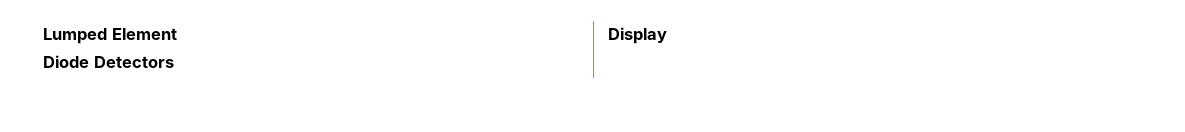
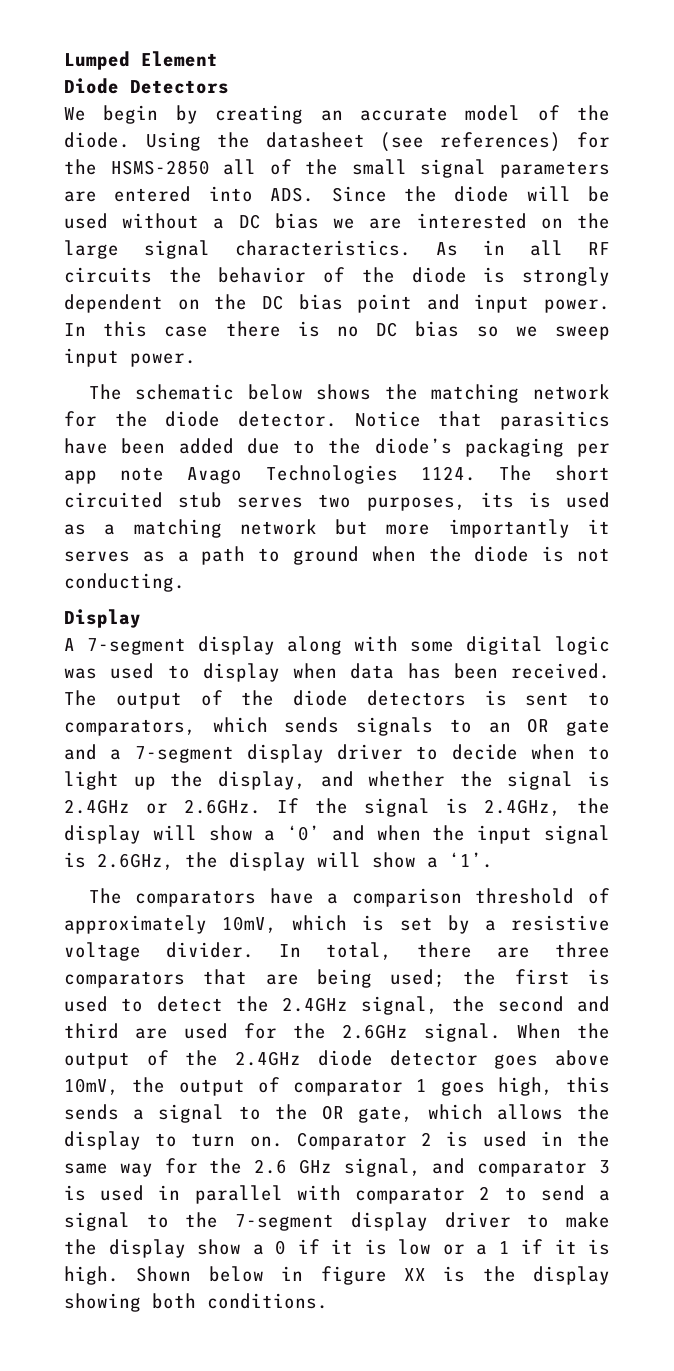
+ We begin by creating an accurate model of the diode. Using the datasheet (see references) for the HSMS-2850 all of the small signal parameters are entered into ADS. Since the diode will be used without a DC bias we are interested on the large signal characteristics. As in all RF circuits the behavior of the diode is strongly dependent on the DC bias point and input power. In this case there is no DC bias so we sweep input power.
+ The schematic below shows the matching network for the diode detector. Notice that parasitics have been added due to the diode’s packaging per app note Avago Technologies 1124. The short circuited stub serves two purposes, its is used as a matching network but more importantly it serves as a path to ground when the diode is not conducting.
  Display
+ A 7-segment display along with some digital logic was used to display when data has been received. The output of the diode detectors is sent to comparators, which sends signals to an OR gate and a 7-segment display driver to decide when to light up the display, and whether the signal is 2.4GHz or 2.6GHz. If the signal is 2.4GHz, the display will show a ‘0’ and when the input signal is 2.6GHz, the display will show a ‘1’.
+ The comparators have a comparison threshold of approximately 10mV, which is set by a resistive voltage divider. In total, there are three comparators that are being used; the first is used to detect the 2.4GHz signal, the second and third are used for the 2.6GHz signal. When the output of the 2.4GHz diode detector goes above 10mV, the output of comparator 1 goes high, this sends a signal to the OR gate, which allows the display to turn on. Comparator 2 is used in the same way for the 2.6 GHz signal, and comparator 3 is used in parallel with comparator 2 to send a signal to the 7-segment display driver to make the display show a 0 if it is low or a 1 if it is high. Shown below in figure XX is the display showing both conditions.

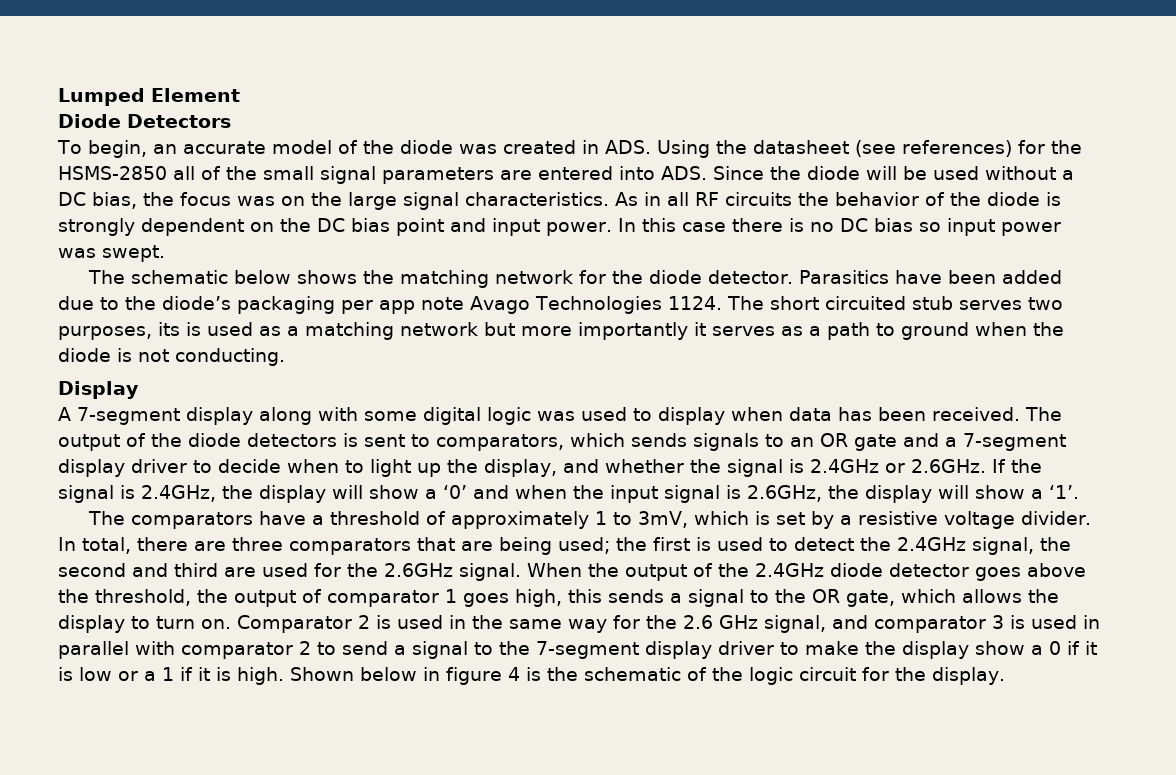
- We begin by creating an accurate model of the diode. Using the datasheet (see references) for the HSMS-2850 all of the small signal parameters are entered into ADS. Since the diode will be used without a DC bias we are interested on the large signal characteristics.
+ To begin, an accurate model of the diode was created in ADS. Using the datasheet (see references) for the HSMS-2850 all of the small signal parameters are entered into ADS. Since the diode will be used without a DC bias, the focus was on the large signal characteristics.
- In this case there is no DC bias so we sweep input power.
+ In this case there is no DC bias so input power was swept.
- Notice that parasitics have been added due to the diode’s packaging per app note Avago Technologies 1124.
+ Parasitics have been added due to the diode’s packaging per app note Avago Technologies 1124.
- The comparators have a comparison threshold of approximately 10mV, which is set by a resistive voltage divider.
+ The comparators have a threshold of approximately 1 to 3mV, which is set by a resistive voltage divider.
- When the output of the 2.4GHz diode detector goes above 10mV, the output of comparator 1 goes high, this sends a signal to the OR gate, which allows the display to turn on.
+ When the output of the 2.4GHz diode detector goes above the threshold, the output of comparator 1 goes high, this sends a signal to the OR gate, which allows the display to turn on.
- Shown below in figure XX is the display showing both conditions.
+ Shown below in figure 4 is the schematic of the logic circuit for the display.

